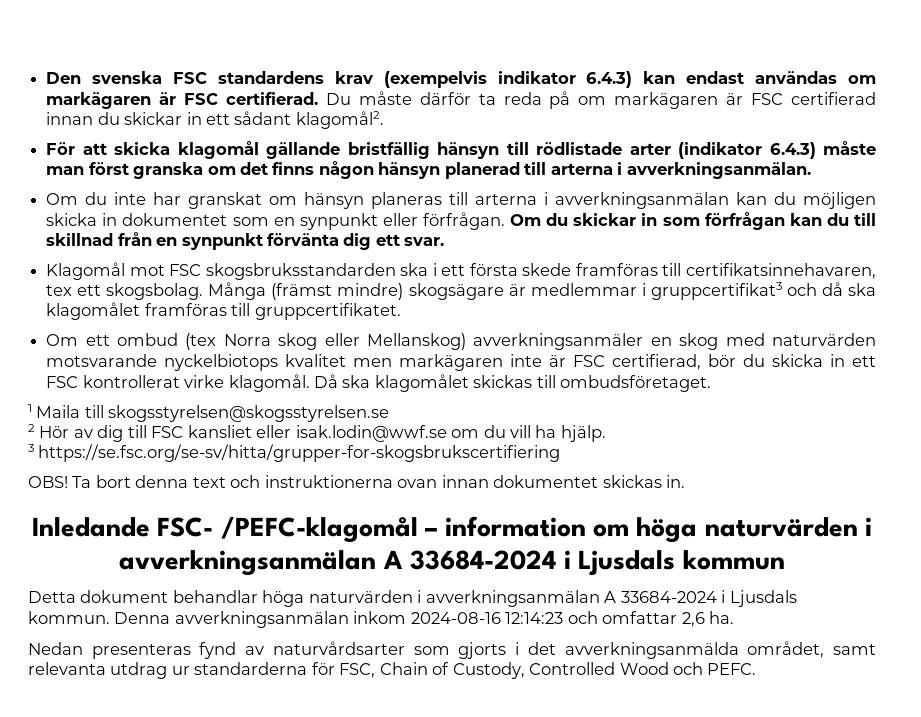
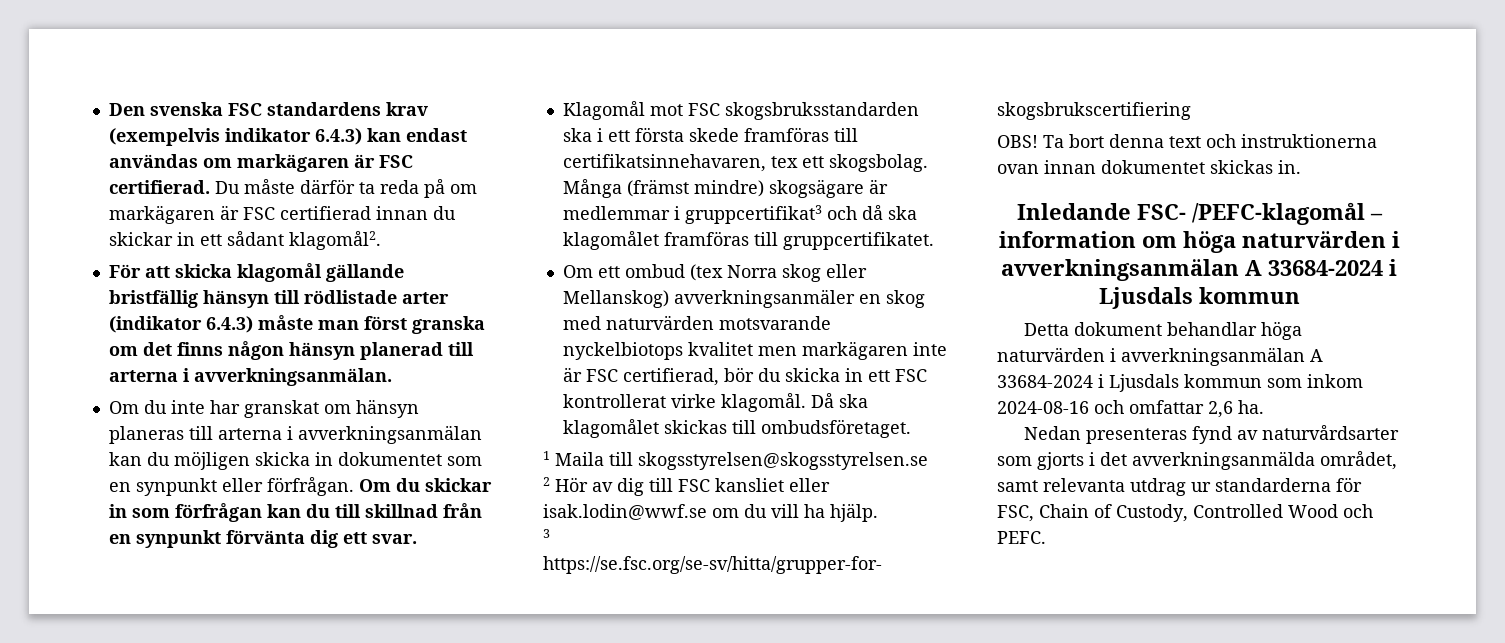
- Detta dokument behandlar höga naturvärden i avverkningsanmälan A 33684-2024 i Ljusdals kommun. Denna avverkningsanmälan inkom 2024-08-16 12:14:23 och omfattar 2,6 ha.
+ Detta dokument behandlar höga naturvärden i avverkningsanmälan A 33684-2024 i Ljusdals kommun som inkom 2024-08-16 och omfattar 2,6 ha.

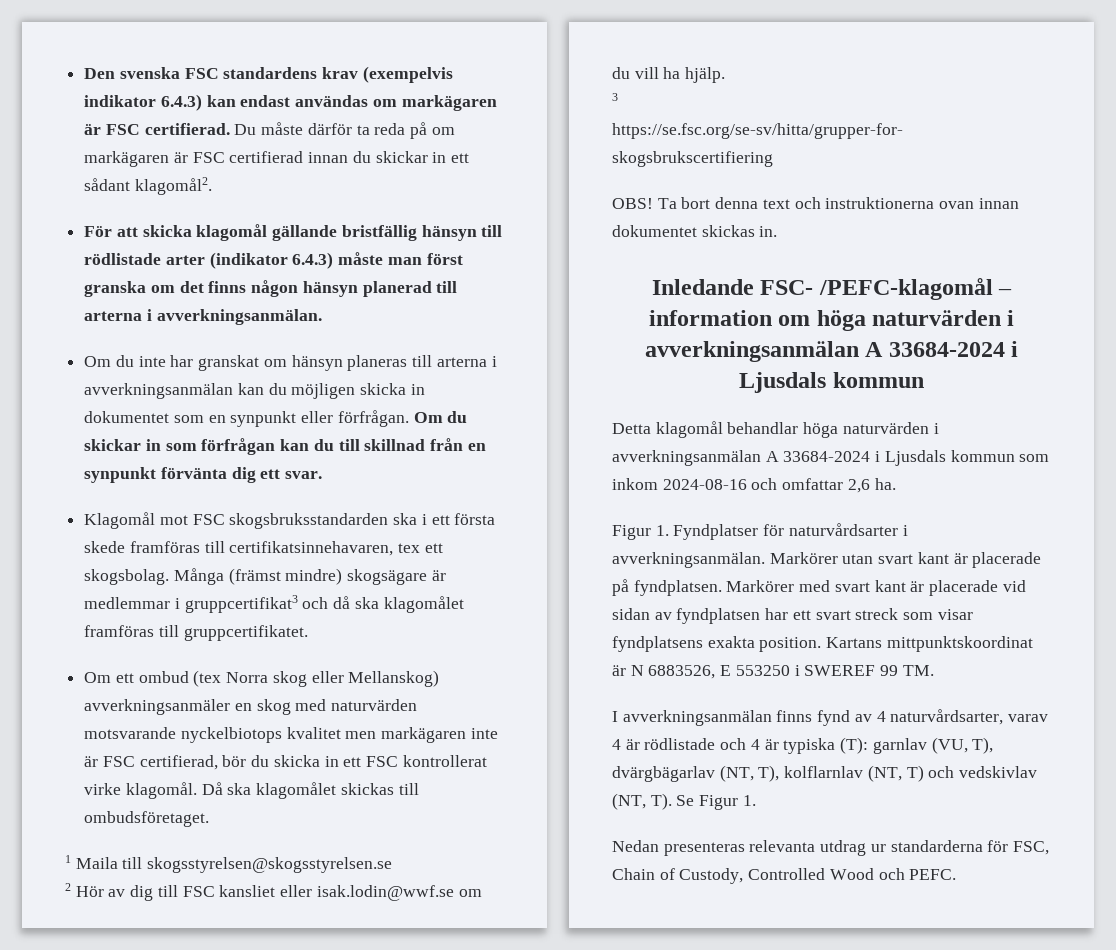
- Detta dokument behandlar höga naturvärden i avverkningsanmälan A 33684-2024 i Ljusdals kommun som inkom 2024-08-16 och omfattar 2,6 ha.
+ Detta klagomål behandlar höga naturvärden i avverkningsanmälan A 33684-2024 i Ljusdals kommun som inkom 2024-08-16 och omfattar 2,6 ha.
- Nedan presenteras fynd av naturvårdsarter som gjorts i det avverkningsanmälda området, samt relevanta utdrag ur standarderna för FSC, Chain of Custody, Controlled Wood och PEFC.
+ Figur 1. Fyndplatser för naturvårdsarter i avverkningsanmälan. Markörer utan svart kant är placerade på fyndplatsen. Markörer med svart kant är placerade vid sidan av fyndplatsen har ett svart streck som visar fyndplatsens exakta position. Kartans mittpunktskoordinat är N 6883526, E 553250 i SWEREF 99 TM.
+ I avverkningsanmälan finns fynd av 4 naturvårdsarter, varav 4 är rödlistade och 4 är typiska (T): garnlav (VU, T), dvärgbägarlav (NT, T), kolflarnlav (NT, T) och vedskivlav (NT, T). Se Figur 1.
+ Nedan presenteras relevanta utdrag ur standarderna för FSC, Chain of Custody, Controlled Wood och PEFC.

